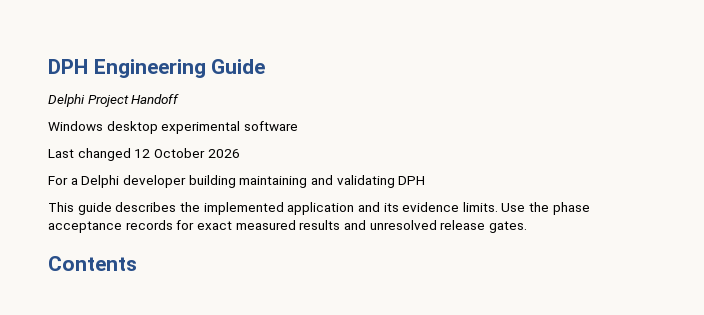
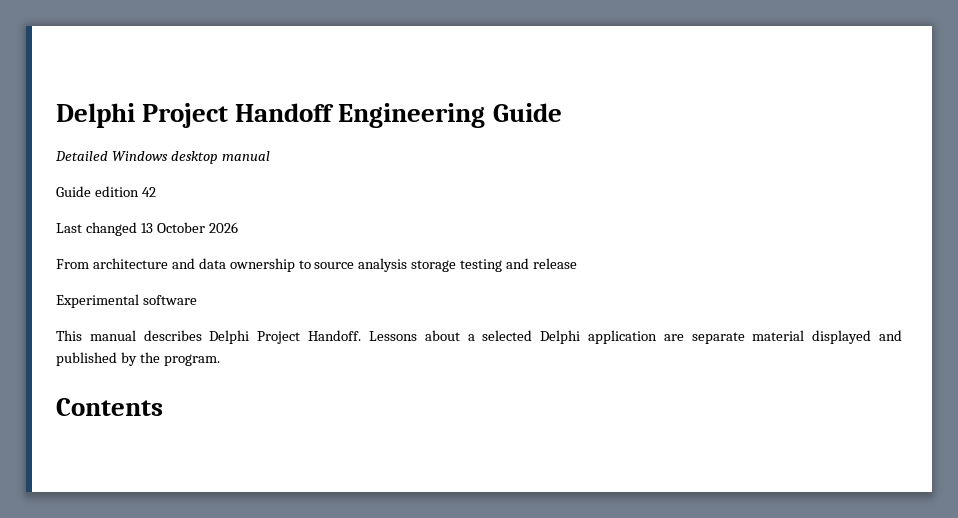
- DPH Engineering Guide
+ Delphi Project Handoff Engineering Guide
- Delphi Project Handoff
- Windows desktop experimental software
+ Detailed Windows desktop manual
+ Guide edition 42
- Last changed 12 October 2026
+ Last changed 13 October 2026
- For a Delphi developer building maintaining and validating DPH
- This guide describes the implemented application and its evidence limits. Use the phase acceptance records for exact measured results and unresolved release gates.
+ From architecture and data ownership to source analysis storage testing and release
+ Experimental software
+ This manual describes Delphi Project Handoff. Lessons about a selected Delphi application are separate material displayed and published by the program.

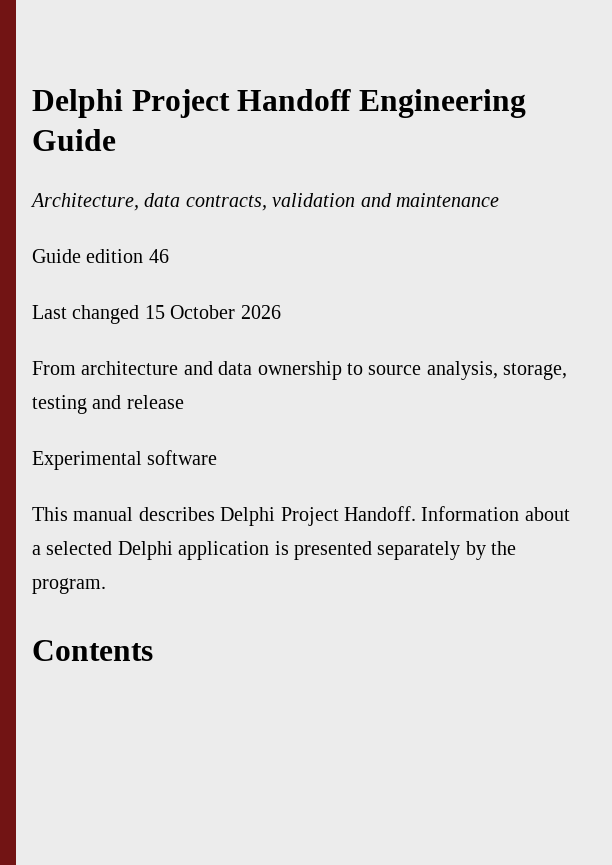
- Detailed Windows desktop manual
+ Architecture, data contracts, validation and maintenance
- Guide edition 42
+ Guide edition 46
- Last changed 13 October 2026
+ Last changed 15 October 2026
- From architecture and data ownership to source analysis storage testing and release
+ From architecture and data ownership to source analysis, storage, testing and release
- Lessons about a selected Delphi application are separate material displayed and published by the program.
+ Information about a selected Delphi application is presented separately by the program.

